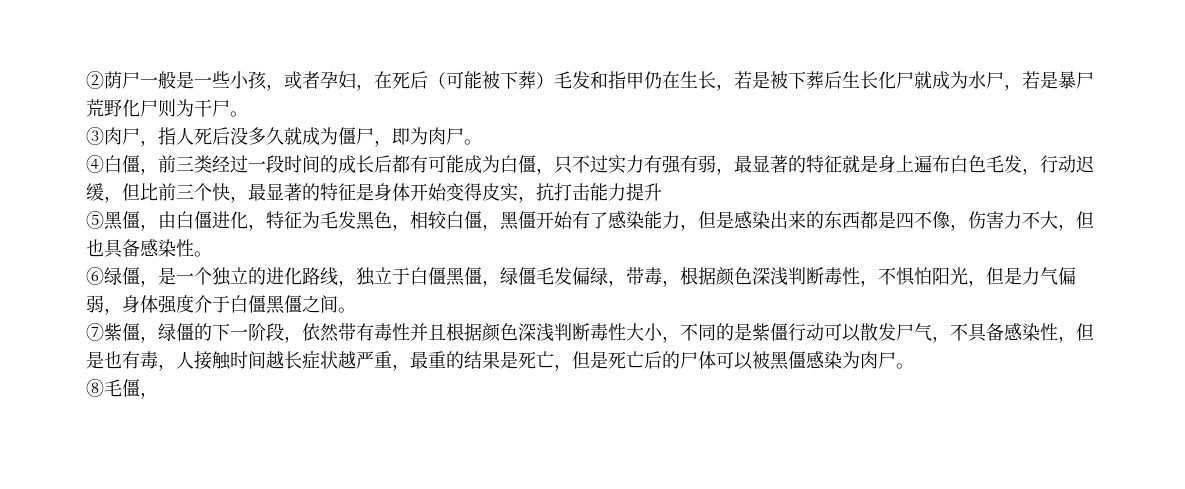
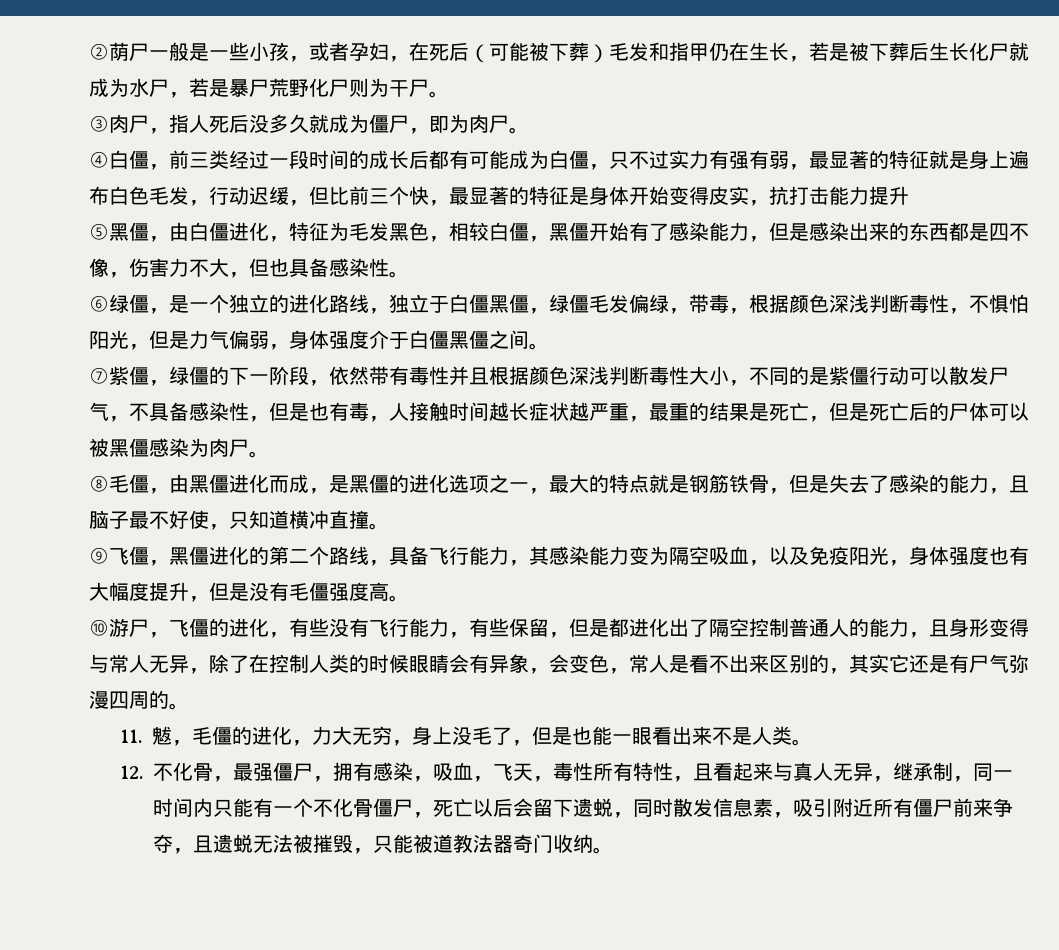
- ⑧毛僵，
+ ⑧毛僵，由黑僵进化而成，是黑僵的进化选项之一，最大的特点就是钢筋铁骨，但是失去了感染的能力，且脑子最不好使，只知道横冲直撞。
+ ⑨飞僵，黑僵进化的第二个路线，具备飞行能力，其感染能力变为隔空吸血，以及免疫阳光，身体强度也有大幅度提升，但是没有毛僵强度高。
+ ⑩游尸，飞僵的进化，有些没有飞行能力，有些保留，但是都进化出了隔空控制普通人的能力，且身形变得与常人无异，除了在控制人类的时候眼睛会有异象，会变色，常人是看不出来区别的，其实它还是有尸气弥漫四周的。
+ 11.魃，毛僵的进化，力大无穷，身上没毛了，但是也能一眼看出来不是人类。
+ 12.不化骨，最强僵尸，拥有感染，吸血，飞天，毒性所有特性，且看起来与真人无异，继承制，同一时间内只能有一个不化骨僵尸，死亡以后会留下遗蜕，同时散发信息素，吸引附近所有僵尸前来争夺，且遗蜕无法被摧毁，只能被道教法器奇门收纳。

